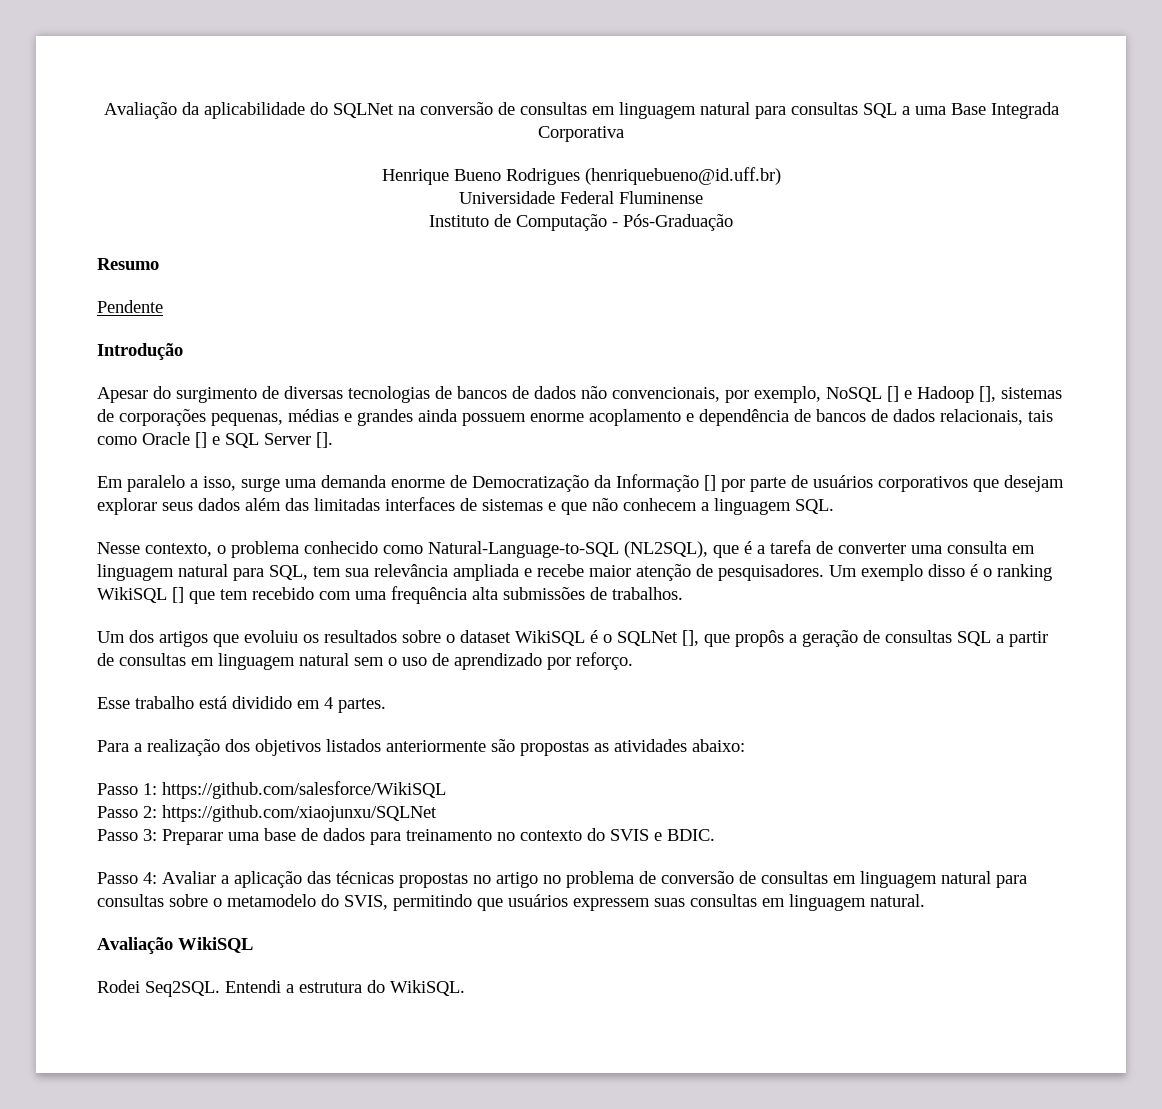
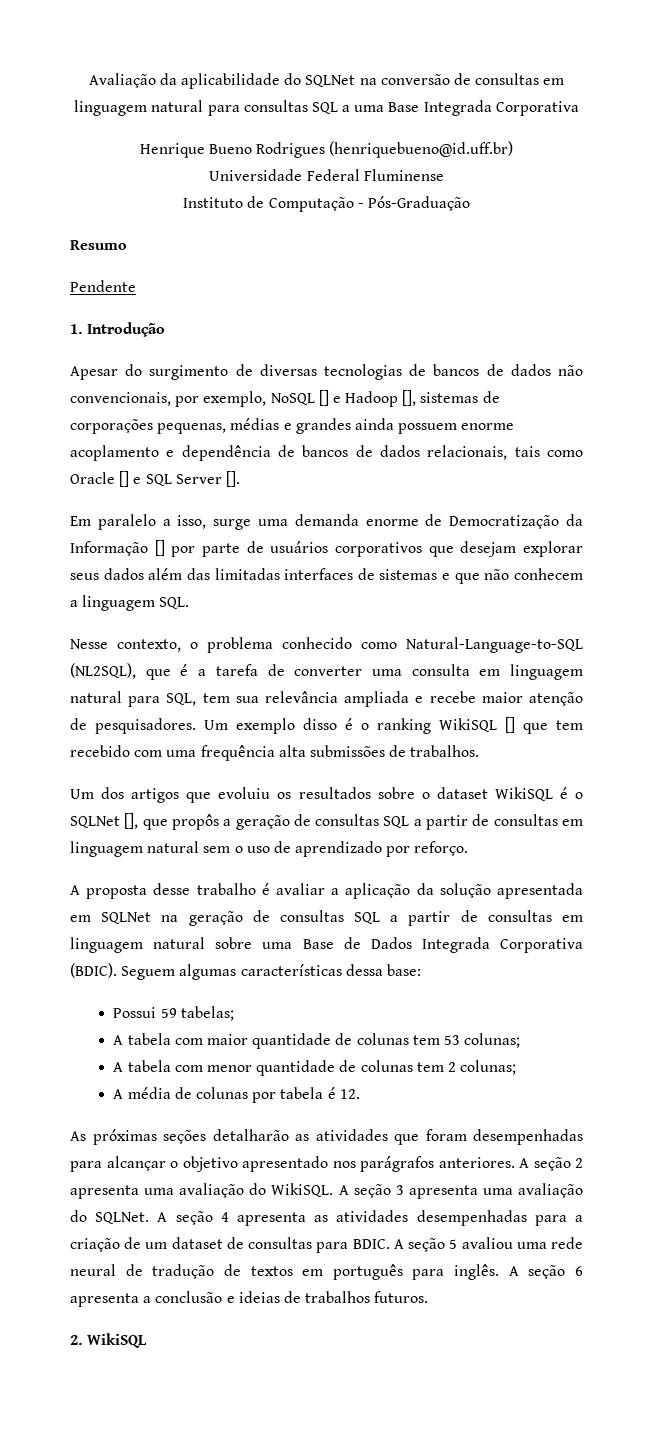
- Introdução
+ 1. Introdução
- Esse trabalho está dividido em 4 partes.
- Para a realização dos objetivos listados anteriormente são propostas as atividades abaixo:
- Passo 1: https://github.com/salesforce/WikiSQL
- Passo 2: https://github.com/xiaojunxu/SQLNet
- Passo 3: Preparar uma base de dados para treinamento no contexto do SVIS e BDIC.
- Passo 4: Avaliar a aplicação das técnicas propostas no artigo no problema de conversão de consultas em linguagem natural para consultas sobre o metamodelo do SVIS, permitindo que usuários expressem suas consultas em linguagem natural.
- Avaliação WikiSQL
- Rodei Seq2SQL. Entendi a estrutura do WikiSQL.
+ A proposta desse trabalho é avaliar a aplicação da solução apresentada em SQLNet na geração de consultas SQL a partir de consultas em linguagem natural sobre uma Base de Dados Integrada Corporativa (BDIC). Seguem algumas características dessa base:
+ Possui 59 tabelas;
+ A tabela com maior quantidade de colunas tem 53 colunas;
+ A tabela com menor quantidade de colunas tem 2 colunas;
+ A média de colunas por tabela é 12.
+ As próximas seções detalharão as atividades que foram desempenhadas para alcançar o objetivo apresentado nos parágrafos anteriores. A seção 2 apresenta uma avaliação do WikiSQL. A seção 3 apresenta uma avaliação do SQLNet. A seção 4 apresenta as atividades desempenhadas para a criação de um dataset de consultas para BDIC. A seção 5 avaliou uma rede neural de tradução de textos em português para inglês. A seção 6 apresenta a conclusão e ideias de trabalhos futuros.
+ 2. WikiSQL

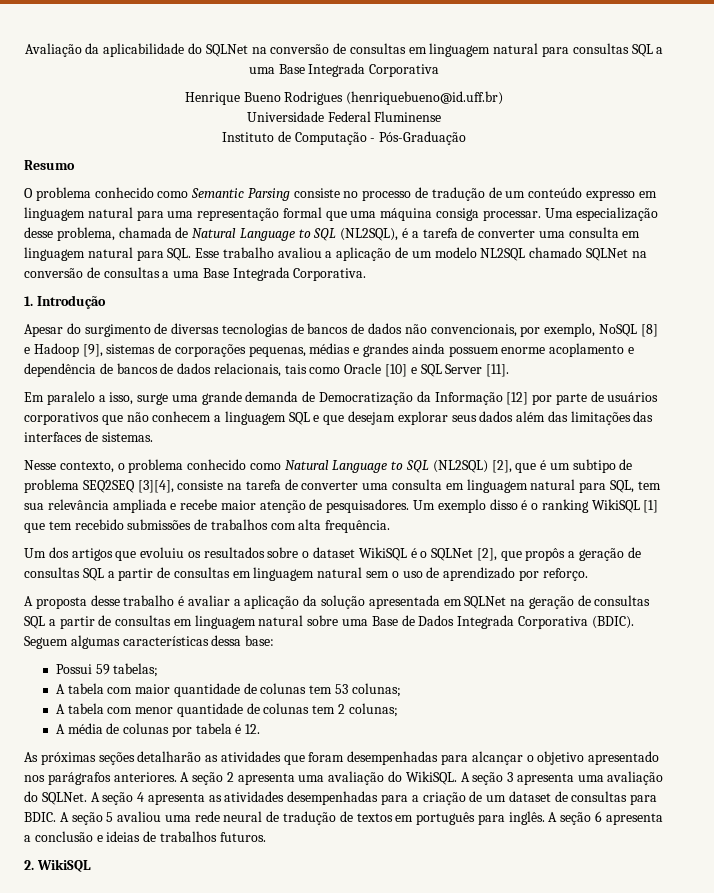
- Pendente
+ O problema conhecido como Semantic Parsing consiste no processo de tradução de um conteúdo expresso em linguagem natural para uma representação formal que uma máquina consiga processar. Uma especialização desse problema, chamada de Natural Language to SQL (NL2SQL), é a tarefa de converter uma consulta em linguagem natural para SQL. Esse trabalho avaliou a aplicação de um modelo NL2SQL chamado SQLNet na conversão de consultas a uma Base Integrada Corporativa.
- Apesar do surgimento de diversas tecnologias de bancos de dados não convencionais, por exemplo, NoSQL [] e Hadoop [], sistemas de corporações pequenas, médias e grandes ainda possuem enorme acoplamento e dependência de bancos de dados relacionais, tais como Oracle [] e SQL Server [].
+ Apesar do surgimento de diversas tecnologias de bancos de dados não convencionais, por exemplo, NoSQL [8] e Hadoop [9], sistemas de corporações pequenas, médias e grandes ainda possuem enorme acoplamento e dependência de bancos de dados relacionais, tais como Oracle [10] e SQL Server [11].
- Em paralelo a isso, surge uma demanda enorme de Democratização da Informação [] por parte de usuários corporativos que desejam explorar seus dados além das limitadas interfaces de sistemas e que não conhecem a linguagem SQL.
+ Em paralelo a isso, surge uma grande demanda de Democratização da Informação [12] por parte de usuários corporativos que não conhecem a linguagem SQL e que desejam explorar seus dados além das limitações das interfaces de sistemas.
- Nesse contexto, o problema conhecido como Natural-Language-to-SQL (NL2SQL), que é a tarefa de converter uma consulta em linguagem natural para SQL, tem sua relevância ampliada e recebe maior atenção de pesquisadores.
+ Nesse contexto, o problema conhecido como Natural Language to SQL (NL2SQL) [2], que é um subtipo de problema SEQ2SEQ [3][4], consiste na tarefa de converter uma consulta em linguagem natural para SQL, tem sua relevância ampliada e recebe maior atenção de pesquisadores.
- Um exemplo disso é o ranking WikiSQL [] que tem recebido com uma frequência alta submissões de trabalhos.
+ Um exemplo disso é o ranking WikiSQL [1] que tem recebido submissões de trabalhos com alta frequência.
- Um dos artigos que evoluiu os resultados sobre o dataset WikiSQL é o SQLNet [], que propôs a geração de consultas SQL a partir de consultas em linguagem natural sem o uso de aprendizado por reforço.
+ Um dos artigos que evoluiu os resultados sobre o dataset WikiSQL é o SQLNet [2], que propôs a geração de consultas SQL a partir de consultas em linguagem natural sem o uso de aprendizado por reforço.

